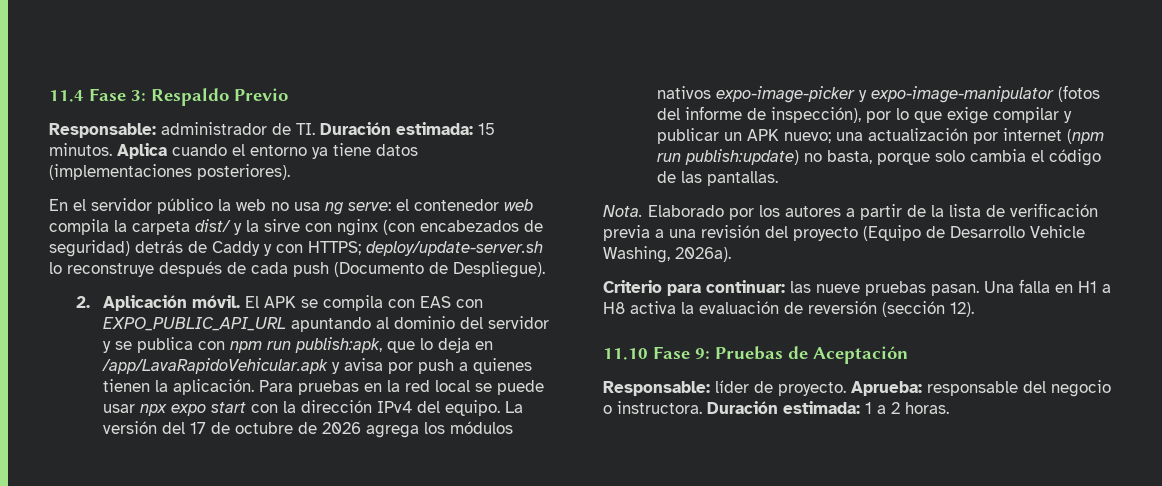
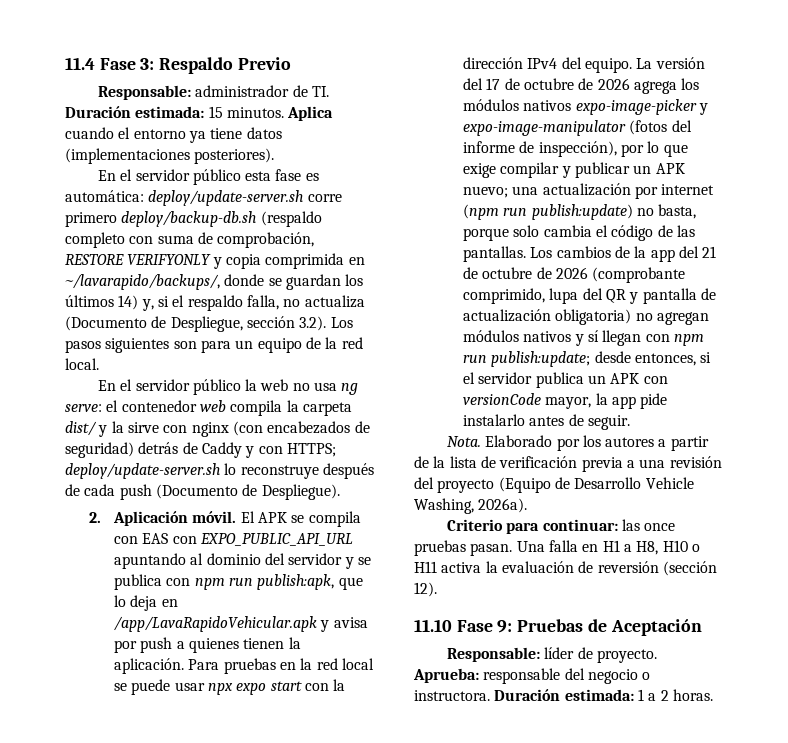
+ En el servidor público esta fase es automática: deploy/update-server.sh corre primero deploy/backup-db.sh (respaldo completo con suma de comprobación, RESTORE VERIFYONLY y copia comprimida en ~/lavarapido/backups/, donde se guardan los últimos 14) y, si el respaldo falla, no actualiza (Documento de Despliegue, sección 3.2). Los pasos siguientes son para un equipo de la red local.
+ Los cambios de la app del 21 de octubre de 2026 (comprobante comprimido, lupa del QR y pantalla de actualización obligatoria) no agregan módulos nativos y sí llegan con npm run publish:update; desde entonces, si el servidor publica un APK con versionCode mayor, la app pide instalarlo antes de seguir.
- Criterio para continuar: las nueve pruebas pasan.
+ Criterio para continuar: las once pruebas pasan.
- Una falla en H1 a H8 activa la evaluación de reversión (sección 12).
+ Una falla en H1 a H8, H10 o H11 activa la evaluación de reversión (sección 12).

